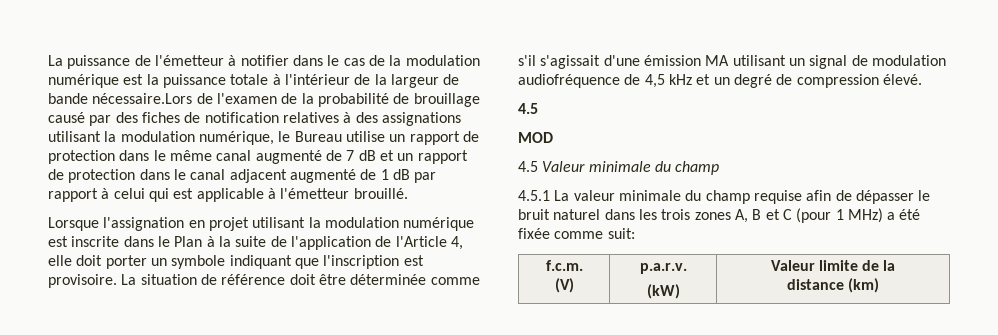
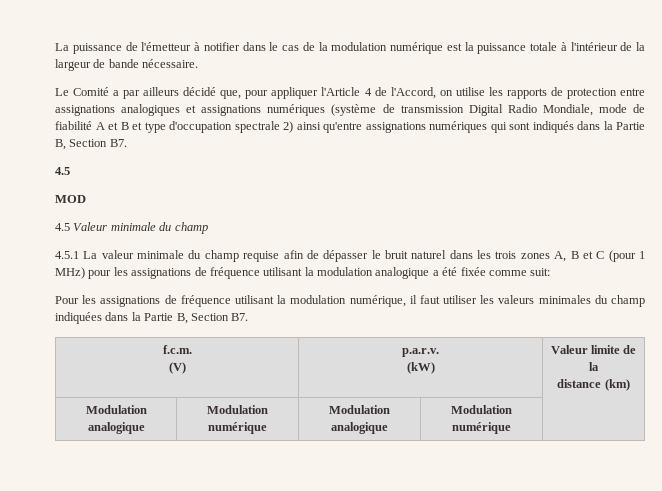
- La puissance de l'émetteur à notifier dans le cas de la modulation numérique est la puissance totale à l'intérieur de la largeur de bande nécessaire.Lors de l'examen de la probabilité de brouillage causé par des fiches de notification relatives à des assignations utilisant la modulation numérique, le Bureau utilise un rapport de protection dans le même canal augmenté de 7 dB et un rapport de protection dans le canal adjacent augmenté de 1 dB par rapport à celui qui est applicable à l'émetteur brouillé.
- Lorsque l'assignation en projet utilisant la modulation numérique est inscrite dans le Plan à la suite de l'application de l'Article 4, elle doit porter un symbole indiquant que l'inscription est provisoire. La situation de référence doit être déterminée comme s'il s'agissait d'une émission MA utilisant un signal de modulation audiofréquence de 4,5 kHz et un degré de compression élevé.
+ La puissance de l'émetteur à notifier dans le cas de la modulation numérique est la puissance totale à l'intérieur de la largeur de bande nécessaire.
+ Le Comité a par ailleurs décidé que, pour appliquer l'Article 4 de l'Accord, on utilise les rapports de protection entre assignations analogiques et assignations numériques (système de transmission Digital Radio Mondiale, mode de fiabilité A et B et type d'occupation spectrale 2) ainsi qu'entre assignations numériques qui sont indiqués dans la Partie B, Section B7.
- 4.5.1 La valeur minimale du champ requise afin de dépasser le bruit naturel dans les trois zones A, B et C (pour 1 MHz) a été fixée comme suit:
+ 4.5.1 La valeur minimale du champ requise afin de dépasser le bruit naturel dans les trois zones A, B et C (pour 1 MHz) pour les assignations de fréquence utilisant la modulation analogique a été fixée comme suit:
+ Pour les assignations de fréquence utilisant la modulation numérique, il faut utiliser les valeurs minimales du champ indiquées dans la Partie B, Section B7.
+ Modulation analogique | Modulation numérique | Modulation analogique | Modulation numérique |

